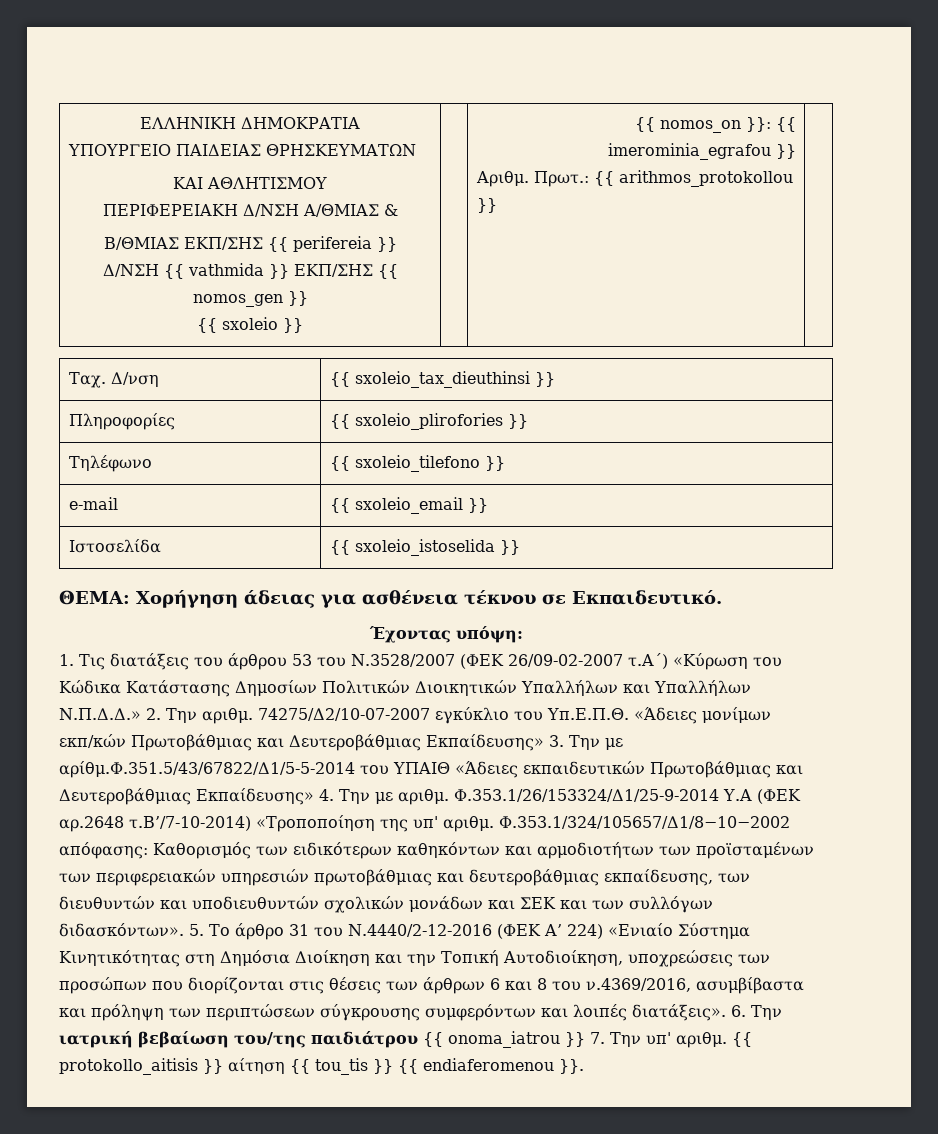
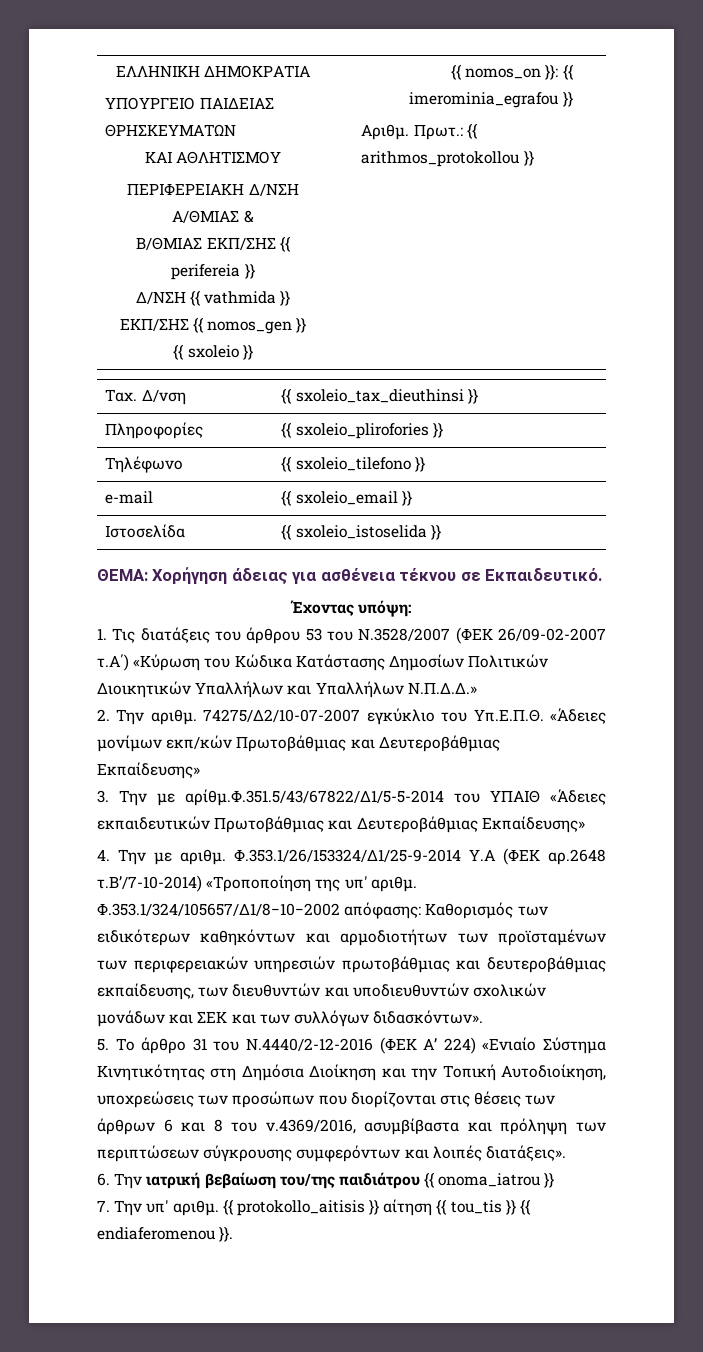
- 1. Τις διατάξεις του άρθρου 53 του Ν.3528/2007 (ΦΕΚ 26/09-02-2007 τ.Α΄) «Κύρωση του Κώδικα Κατάστασης Δημοσίων Πολιτικών Διοικητικών Υπαλλήλων και Υπαλλήλων Ν.Π.Δ.Δ.» 2. Την αριθμ.
+ 1. Τις διατάξεις του άρθρου 53 του Ν.3528/2007 (ΦΕΚ 26/09-02-2007 τ.Α΄) «Κύρωση του Κώδικα Κατάστασης Δημοσίων Πολιτικών Διοικητικών Υπαλλήλων και Υπαλλήλων Ν.Π.Δ.Δ.»
+ 2. Την αριθμ.
- 74275/Δ2/10-07-2007 εγκύκλιο του Υπ.Ε.Π.Θ. «Άδειες μονίμων εκπ/κών Πρωτοβάθμιας και Δευτεροβάθμιας Εκπαίδευσης» 3. Την με αρίθμ.Φ.351.5/43/67822/Δ1/5-5-2014 του ΥΠΑΙΘ «Άδειες εκπαιδευτικών Πρωτοβάθμιας και Δευτεροβάθμιας Εκπαίδευσης» 4. Την με αριθμ.
+ 74275/Δ2/10-07-2007 εγκύκλιο του Υπ.Ε.Π.Θ. «Άδειες μονίμων εκπ/κών Πρωτοβάθμιας και Δευτεροβάθμιας Εκπαίδευσης»
+ 3. Την με αρίθμ.Φ.351.5/43/67822/Δ1/5-5-2014 του ΥΠΑΙΘ «Άδειες εκπαιδευτικών Πρωτοβάθμιας και Δευτεροβάθμιας Εκπαίδευσης»
+ 4. Την με αριθμ.
- Καθορισμός των ειδικότερων καθηκόντων και αρμοδιοτήτων των προϊσταμένων των περιφερειακών υπηρεσιών πρωτοβάθμιας και δευτεροβάθμιας εκπαίδευσης, των διευθυντών και υποδιευθυντών σχολικών μονάδων και ΣΕΚ και των συλλόγων διδασκόντων». 5. Το άρθρο 31 του Ν.4440/2-12-2016 (ΦΕΚ Α’ 224) «Ενιαίο Σύστημα Κινητικότητας στη Δημόσια Διοίκηση και την Τοπική Αυτοδιοίκηση, υποχρεώσεις των προσώπων που διορίζονται στις θέσεις των άρθρων 6 και 8 του ν.4369/2016, ασυμβίβαστα και πρόληψη των περιπτώσεων σύγκρουσης συμφερόντων και λοιπές διατάξεις». 6. Την ιατρική βεβαίωση του/της παιδιάτρου {{ onoma_iatrou }} 7. Την υπ' αριθμ.
+ Καθορισμός των ειδικότερων καθηκόντων και αρμοδιοτήτων των προϊσταμένων των περιφερειακών υπηρεσιών πρωτοβάθμιας και δευτεροβάθμιας εκπαίδευσης, των διευθυντών και υποδιευθυντών σχολικών μονάδων και ΣΕΚ και των συλλόγων διδασκόντων».
+ 5. Το άρθρο 31 του Ν.4440/2-12-2016 (ΦΕΚ Α’ 224) «Ενιαίο Σύστημα Κινητικότητας στη Δημόσια Διοίκηση και την Τοπική Αυτοδιοίκηση, υποχρεώσεις των προσώπων που διορίζονται στις θέσεις των άρθρων 6 και 8 του ν.4369/2016, ασυμβίβαστα και πρόληψη των περιπτώσεων σύγκρουσης συμφερόντων και λοιπές διατάξεις».
+ 6. Την ιατρική βεβαίωση του/της παιδιάτρου {{ onoma_iatrou }}
+ 7. Την υπ' αριθμ.

